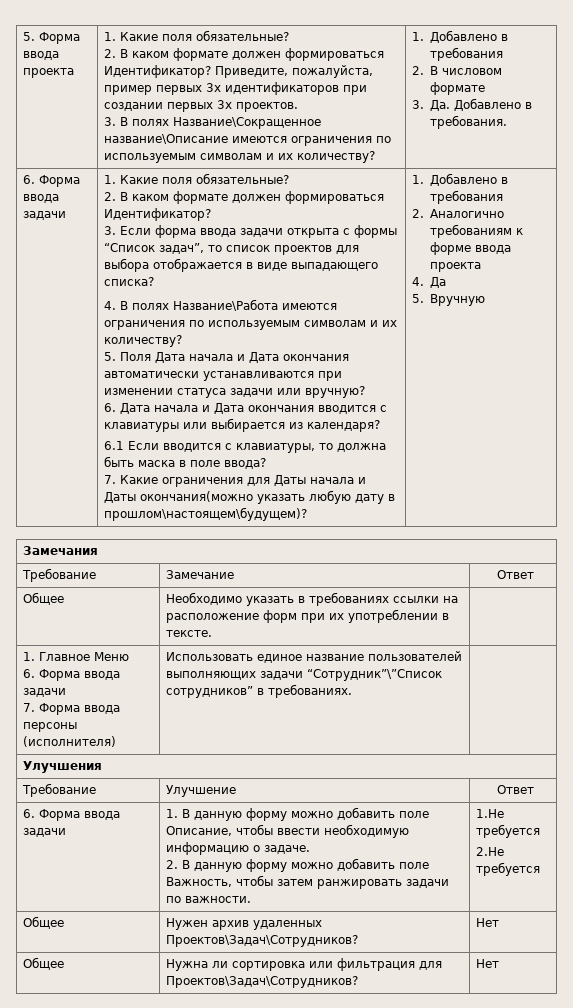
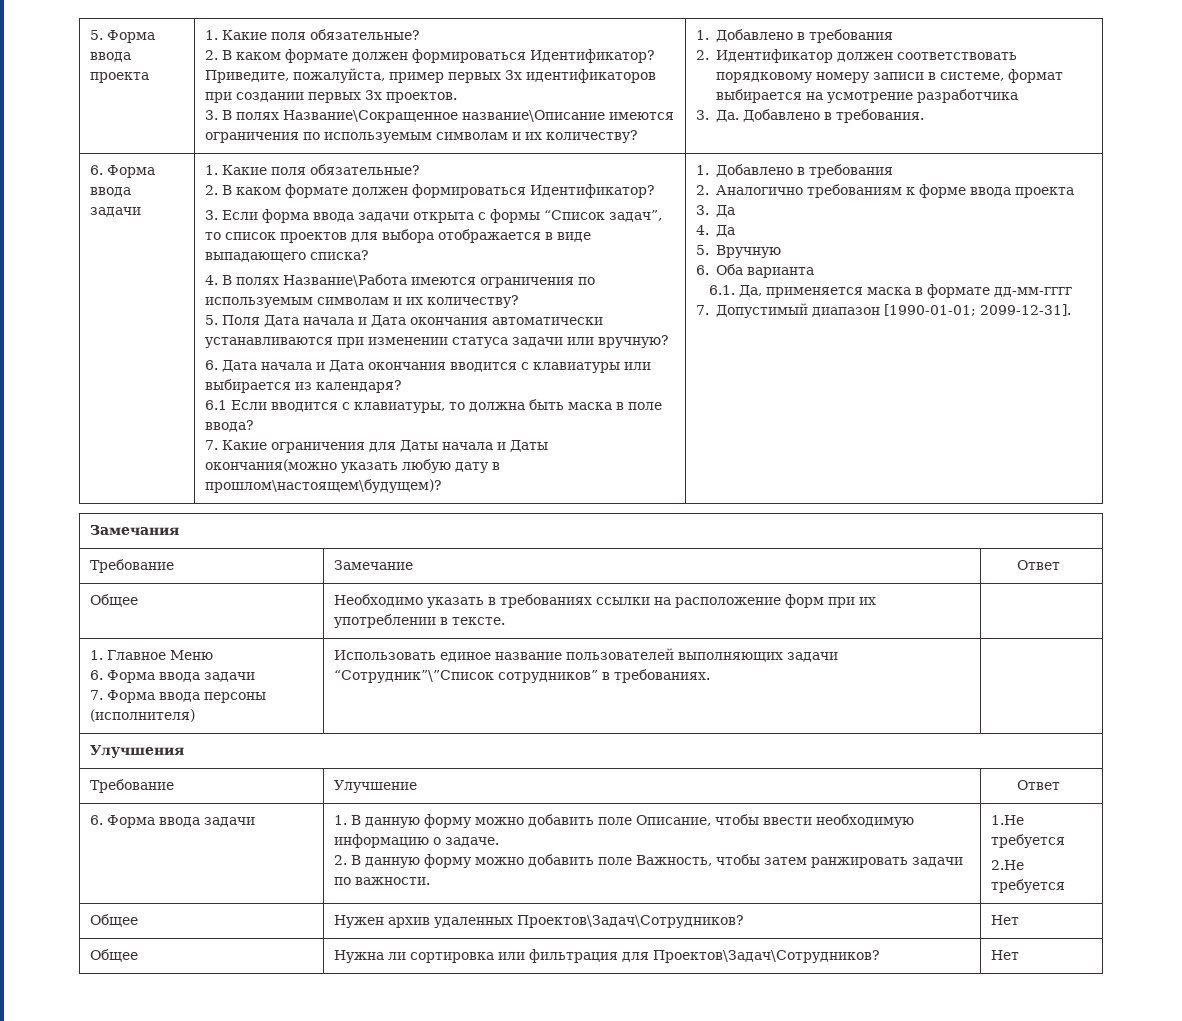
- 2. В числовом формате
+ 2. Идентификатор должен соответствовать порядковому номеру записи в системе, формат выбирается на усмотрение разработчика
+ 3. Да
  4. Да
  5. Вручную
+ 6. Оба варианта
+ 6.1. Да, применяется маска в формате дд-мм-гггг
+ 7. Допустимый диапазон [1990-01-01; 2099-12-31].

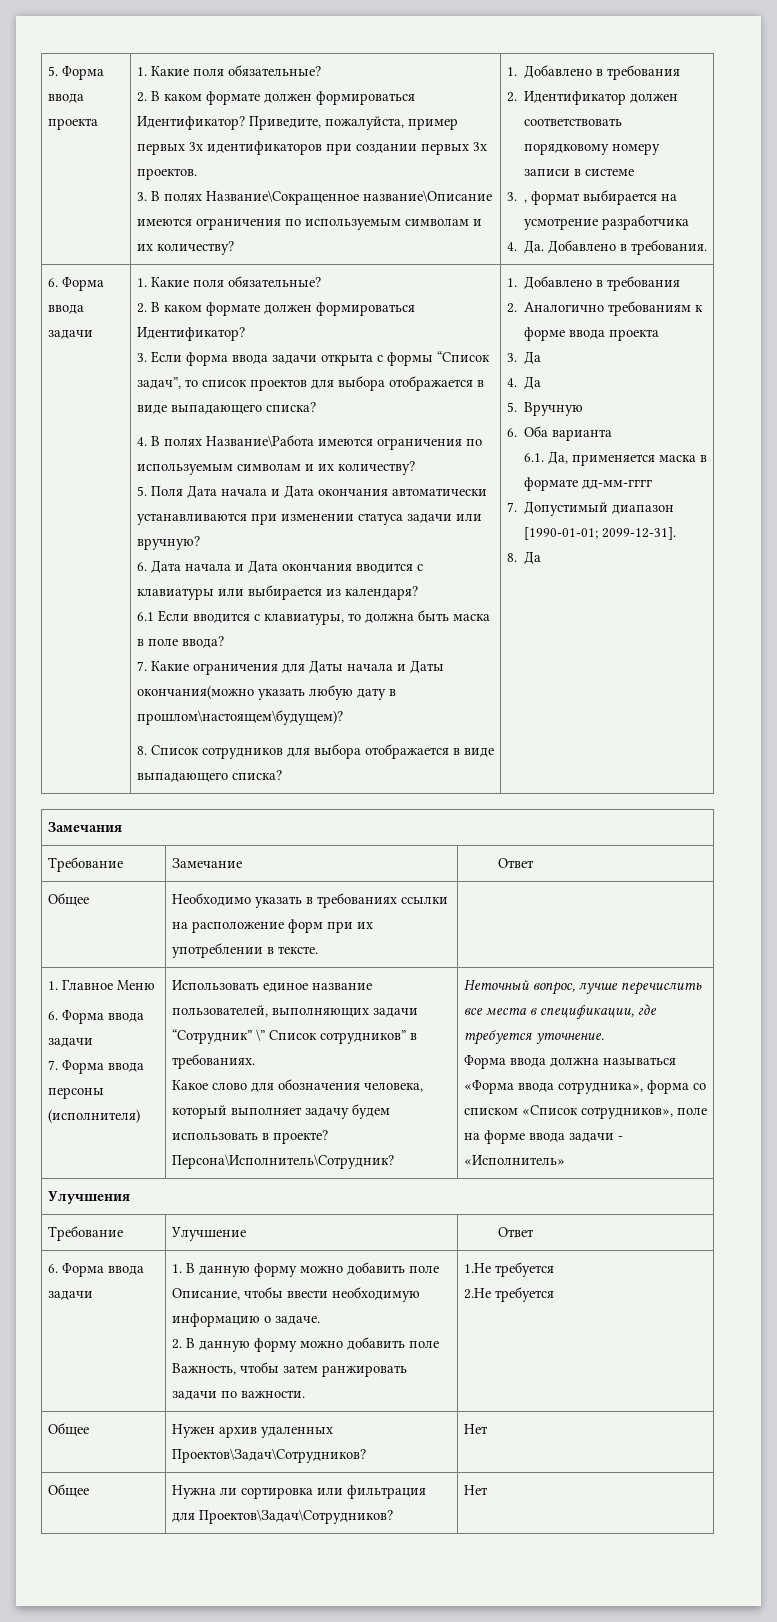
- 2. Идентификатор должен соответствовать порядковому номеру записи в системе, формат выбирается на усмотрение разработчика
+ 2. Идентификатор должен соответствовать порядковому номеру записи в системе
+ 3. , формат выбирается на усмотрение разработчика
- 3. Да. Добавлено в требования.
+ 4. Да. Добавлено в требования.
+ 8. Список сотрудников для выбора отображается в виде выпадающего списка?
+ 8. Да
- Использовать единое название пользователей выполняющих задачи “Сотрудник”\”Список сотрудников” в требованиях.
+ Использовать единое название пользователей, выполняющих задачи “Сотрудник” \” Список сотрудников” в требованиях.
+ Какое слово для обозначения человека, который выполняет задачу будем использовать в проекте? Персона\Исполнитель\Сотрудник? | Неточный вопрос, лучше перечислить все места в спецификации, где требуется уточнение.
+ Форма ввода должна называться «Форма ввода сотрудника», форма со списком «Список сотрудников», поле на форме ввода задачи - «Исполнитель»

